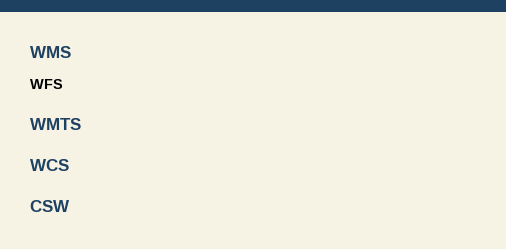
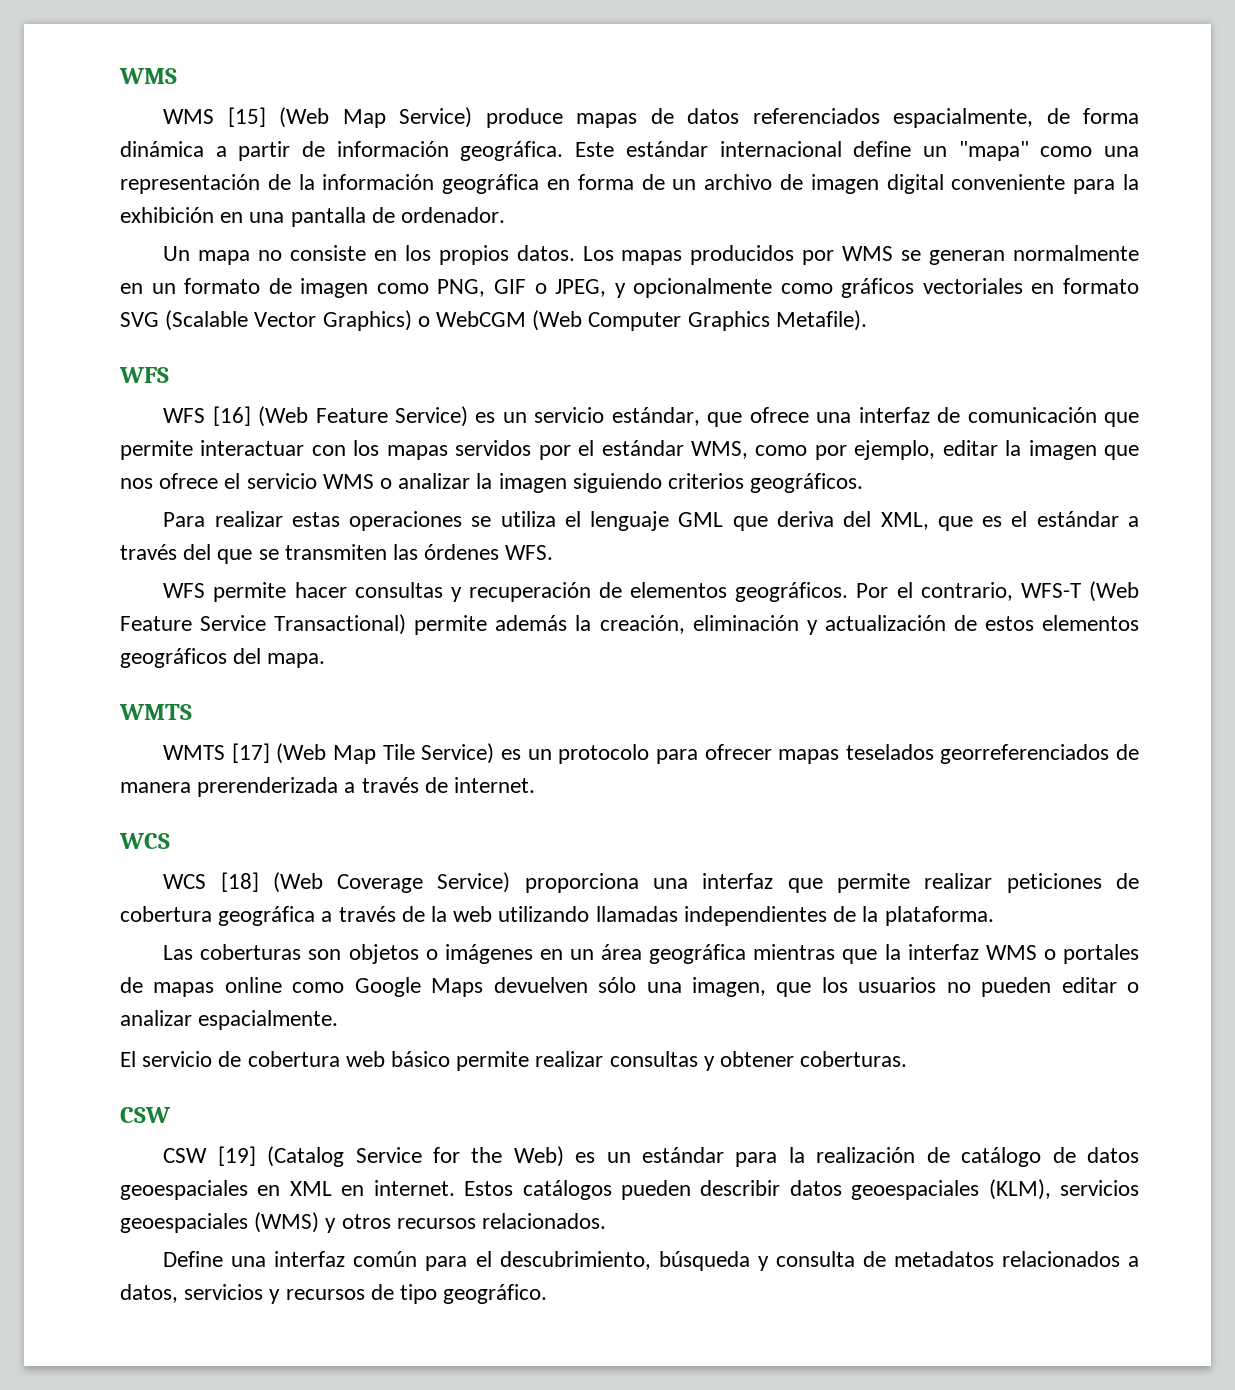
+ WMS [15] (Web Map Service) produce mapas de datos referenciados espacialmente, de forma dinámica a partir de información geográfica. Este estándar internacional define un "mapa" como una representación de la información geográfica en forma de un archivo de imagen digital conveniente para la exhibición en una pantalla de ordenador.
+ Un mapa no consiste en los propios datos. Los mapas producidos por WMS se generan normalmente en un formato de imagen como PNG, GIF o JPEG, y opcionalmente como gráficos vectoriales en formato SVG (Scalable Vector Graphics) o WebCGM (Web Computer Graphics Metafile).
  WFS
+ WFS [16] (Web Feature Service) es un servicio estándar, que ofrece una interfaz de comunicación que permite interactuar con los mapas servidos por el estándar WMS, como por ejemplo, editar la imagen que nos ofrece el servicio WMS o analizar la imagen siguiendo criterios geográficos.
+ Para realizar estas operaciones se utiliza el lenguaje GML que deriva del XML, que es el estándar a través del que se transmiten las órdenes WFS.
+ WFS permite hacer consultas y recuperación de elementos geográficos. Por el contrario, WFS-T (Web Feature Service Transactional) permite además la creación, eliminación y actualización de estos elementos geográficos del mapa.
  WMTS
+ WMTS [17] (Web Map Tile Service) es un protocolo para ofrecer mapas teselados georreferenciados de manera prerenderizada a través de internet.
  WCS
+ WCS [18] (Web Coverage Service) proporciona una interfaz que permite realizar peticiones de cobertura geográfica a través de la web utilizando llamadas independientes de la plataforma.
+ Las coberturas son objetos o imágenes en un área geográfica mientras que la interfaz WMS o portales de mapas online como Google Maps devuelven sólo una imagen, que los usuarios no pueden editar o analizar espacialmente.
+ El servicio de cobertura web básico permite realizar consultas y obtener coberturas.
  CSW
+ CSW [19] (Catalog Service for the Web) es un estándar para la realización de catálogo de datos geoespaciales en XML en internet. Estos catálogos pueden describir datos geoespaciales (KLM), servicios geoespaciales (WMS) y otros recursos relacionados.
+ Define una interfaz común para el descubrimiento, búsqueda y consulta de metadatos relacionados a datos, servicios y recursos de tipo geográfico.

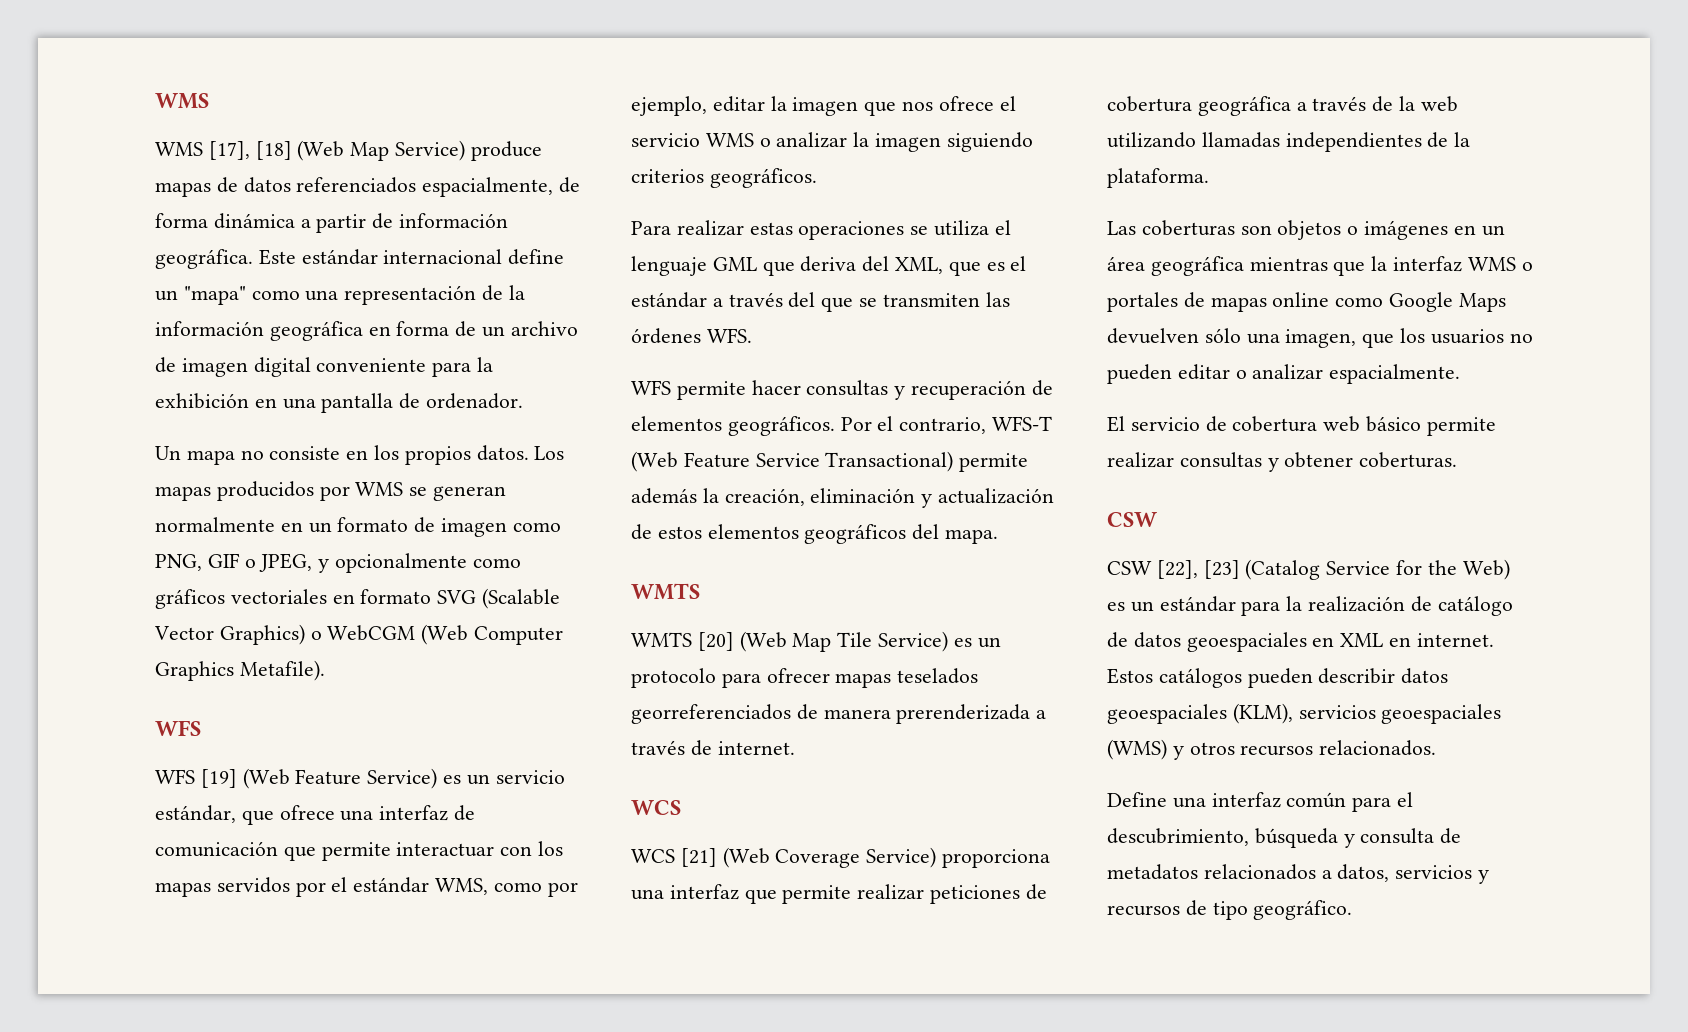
- WMS [15] (Web Map Service) produce mapas de datos referenciados espacialmente, de forma dinámica a partir de información geográfica.
+ WMS [17], [18] (Web Map Service) produce mapas de datos referenciados espacialmente, de forma dinámica a partir de información geográfica.
- WFS [16] (Web Feature Service) es un servicio estándar, que ofrece una interfaz de comunicación que permite interactuar con los mapas servidos por el estándar WMS, como por ejemplo, editar la imagen que nos ofrece el servicio WMS o analizar la imagen siguiendo criterios geográficos.
+ WFS [19] (Web Feature Service) es un servicio estándar, que ofrece una interfaz de comunicación que permite interactuar con los mapas servidos por el estándar WMS, como por ejemplo, editar la imagen que nos ofrece el servicio WMS o analizar la imagen siguiendo criterios geográficos.
- WMTS [17] (Web Map Tile Service) es un protocolo para ofrecer mapas teselados georreferenciados de manera prerenderizada a través de internet.
+ WMTS [20] (Web Map Tile Service) es un protocolo para ofrecer mapas teselados georreferenciados de manera prerenderizada a través de internet.
- WCS [18] (Web Coverage Service) proporciona una interfaz que permite realizar peticiones de cobertura geográfica a través de la web utilizando llamadas independientes de la plataforma.
+ WCS [21] (Web Coverage Service) proporciona una interfaz que permite realizar peticiones de cobertura geográfica a través de la web utilizando llamadas independientes de la plataforma.
- CSW [19] (Catalog Service for the Web) es un estándar para la realización de catálogo de datos geoespaciales en XML en internet.
+ CSW [22], [23] (Catalog Service for the Web) es un estándar para la realización de catálogo de datos geoespaciales en XML en internet.

